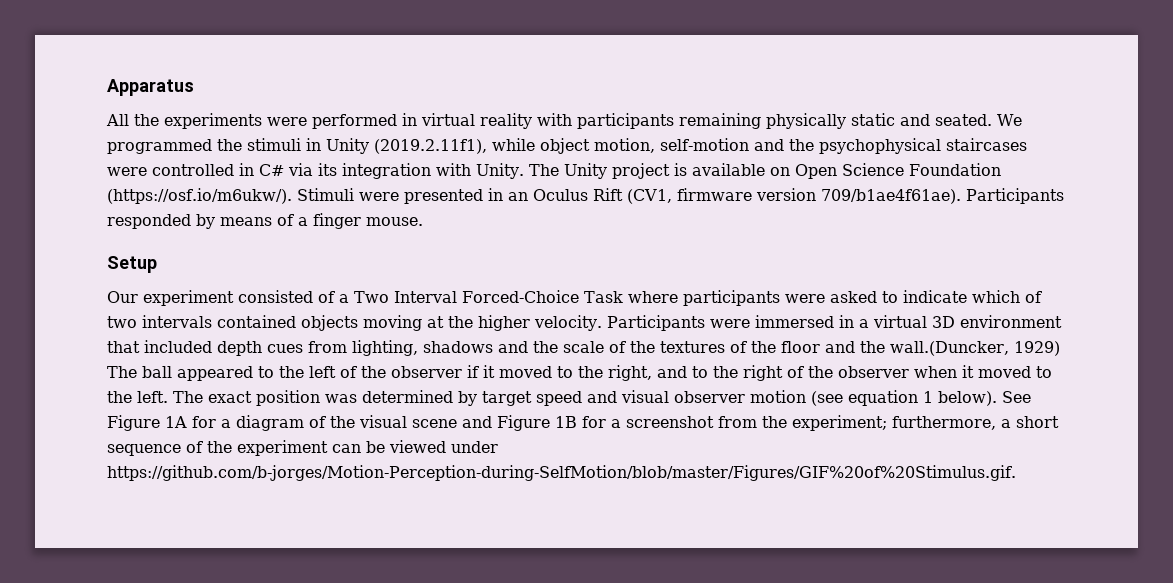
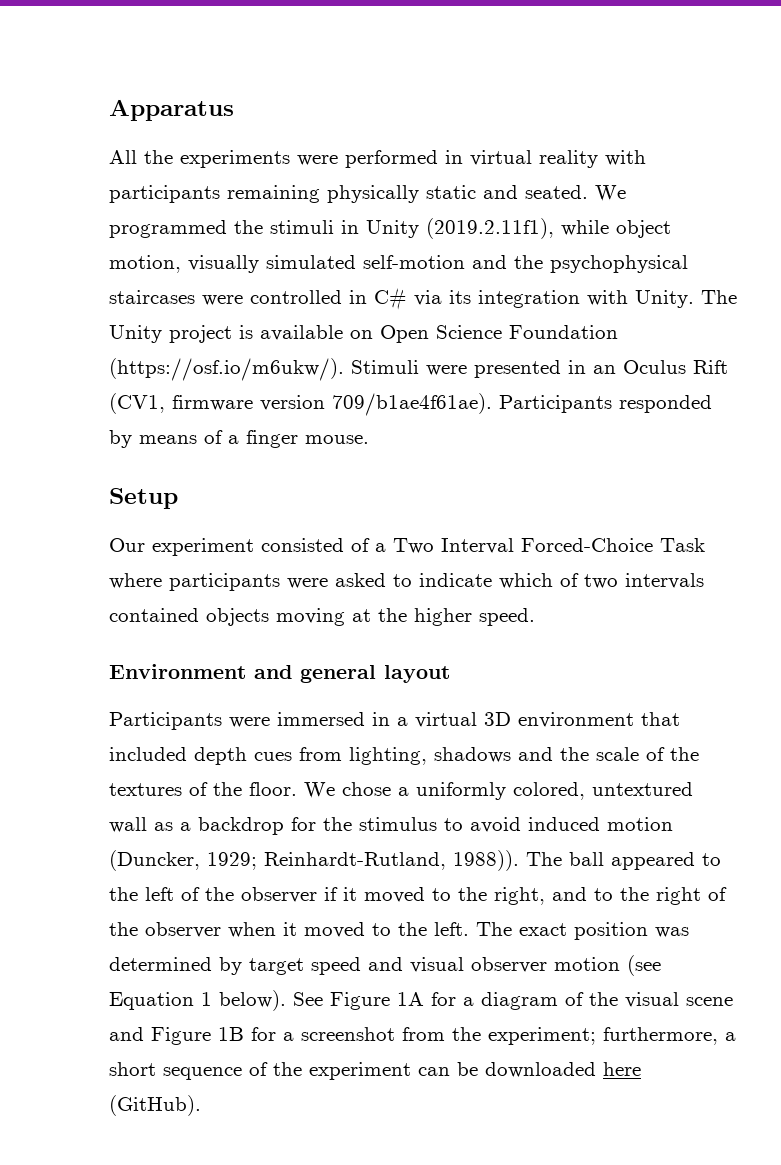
- We programmed the stimuli in Unity (2019.2.11f1), while object motion, self-motion and the psychophysical staircases were controlled in C# via its integration with Unity.
+ We programmed the stimuli in Unity (2019.2.11f1), while object motion, visually simulated self-motion and the psychophysical staircases were controlled in C# via its integration with Unity.
- Our experiment consisted of a Two Interval Forced-Choice Task where participants were asked to indicate which of two intervals contained objects moving at the higher velocity. Participants were immersed in a virtual 3D environment that included depth cues from lighting, shadows and the scale of the textures of the floor and the wall.(Duncker, 1929) The ball appeared to the left of the observer if it moved to the right, and to the right of the observer when it moved to the left.
+ Our experiment consisted of a Two Interval Forced-Choice Task where participants were asked to indicate which of two intervals contained objects moving at the higher speed.
+ Environment and general layout
+ Participants were immersed in a virtual 3D environment that included depth cues from lighting, shadows and the scale of the textures of the floor. We chose a uniformly colored, untextured wall as a backdrop for the stimulus to avoid induced motion (Duncker, 1929; Reinhardt-Rutland, 1988)). The ball appeared to the left of the observer if it moved to the right, and to the right of the observer when it moved to the left.
- The exact position was determined by target speed and visual observer motion (see equation 1 below).
+ The exact position was determined by target speed and visual observer motion (see Equation 1 below).
- See Figure 1A for a diagram of the visual scene and Figure 1B for a screenshot from the experiment; furthermore, a short sequence of the experiment can be viewed under https://github.com/b-jorges/Motion-Perception-during-SelfMotion/blob/master/Figures/GIF%20of%20Stimulus.gif.
+ See Figure 1A for a diagram of the visual scene and Figure 1B for a screenshot from the experiment; furthermore, a short sequence of the experiment can be downloaded here (GitHub).

